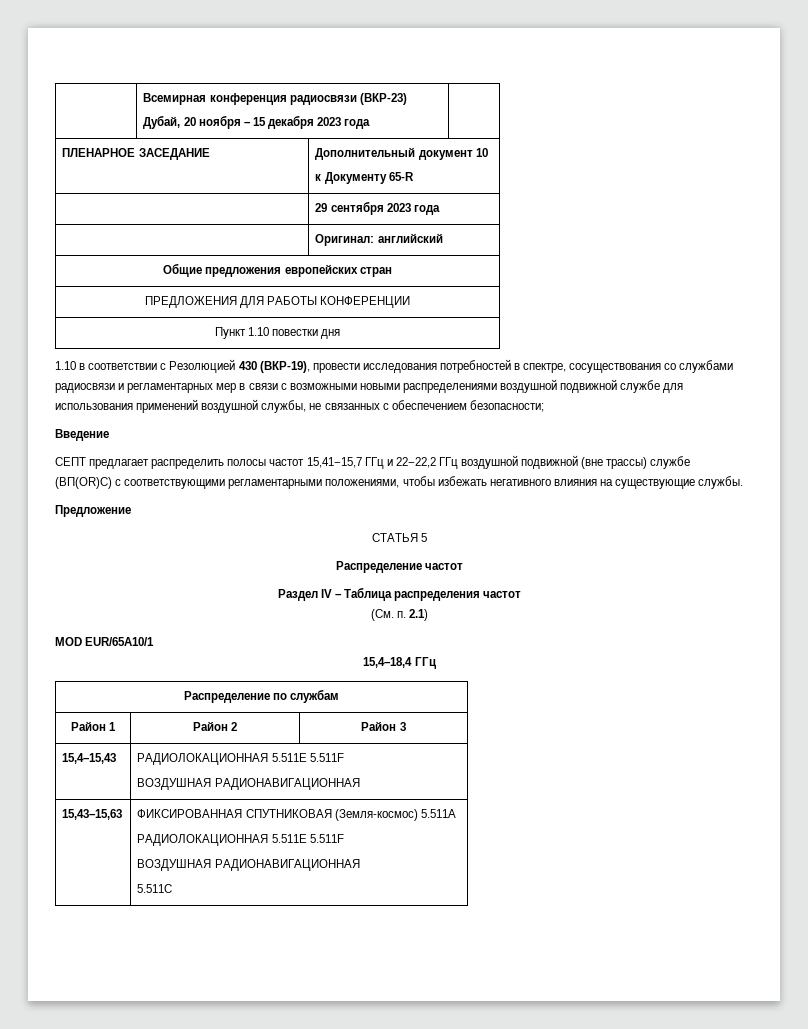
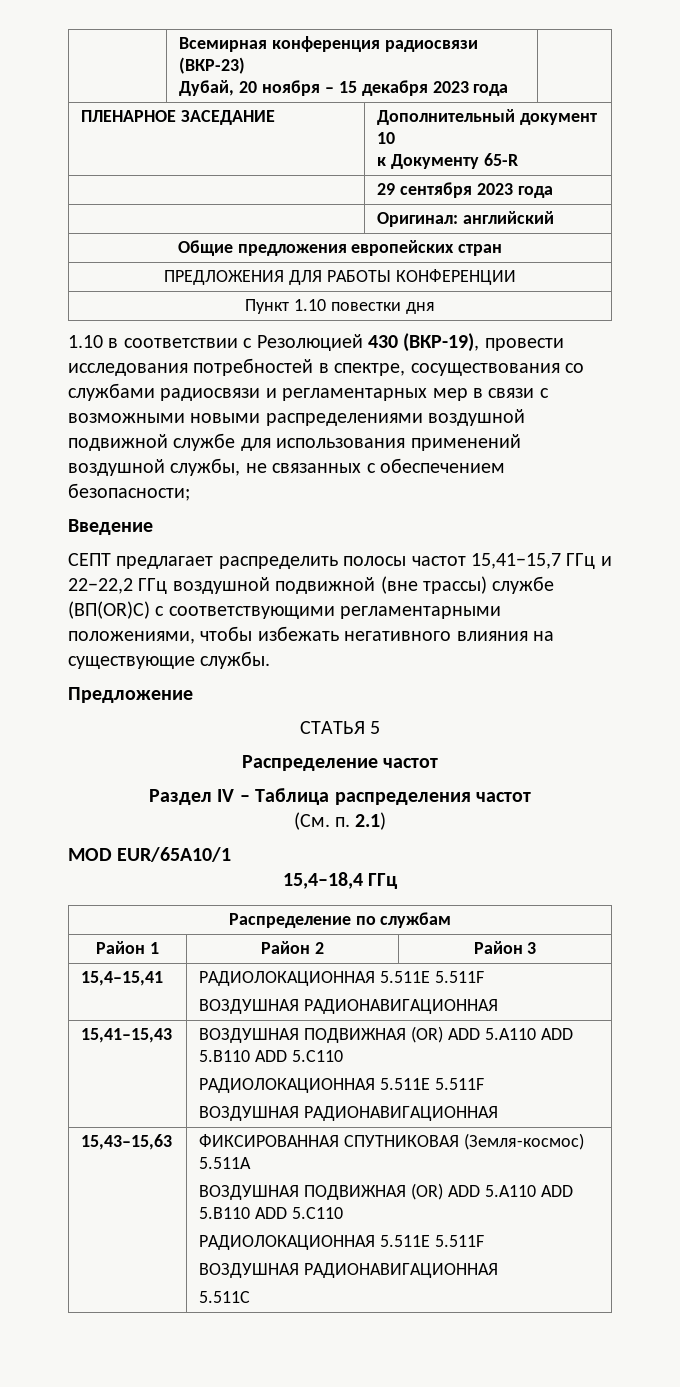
- 15,4–15,43 | РАДИОЛОКАЦИОННАЯ 5.511E 5.511F
+ 15,4–15,41 | РАДИОЛОКАЦИОННАЯ 5.511E 5.511F
+ ВОЗДУШНАЯ РАДИОНАВИГАЦИОННАЯ
+ 15,41–15,43 | ВОЗДУШНАЯ ПОДВИЖНАЯ (OR) ADD 5.A110 ADD 5.B110 ADD 5.C110
+ РАДИОЛОКАЦИОННАЯ 5.511E 5.511F
  15,43–15,63 | ФИКСИРОВАННАЯ СПУТНИКОВАЯ (Земля-космос) 5.511A
+ ВОЗДУШНАЯ ПОДВИЖНАЯ (OR) ADD 5.A110 ADD 5.B110 ADD 5.C110

